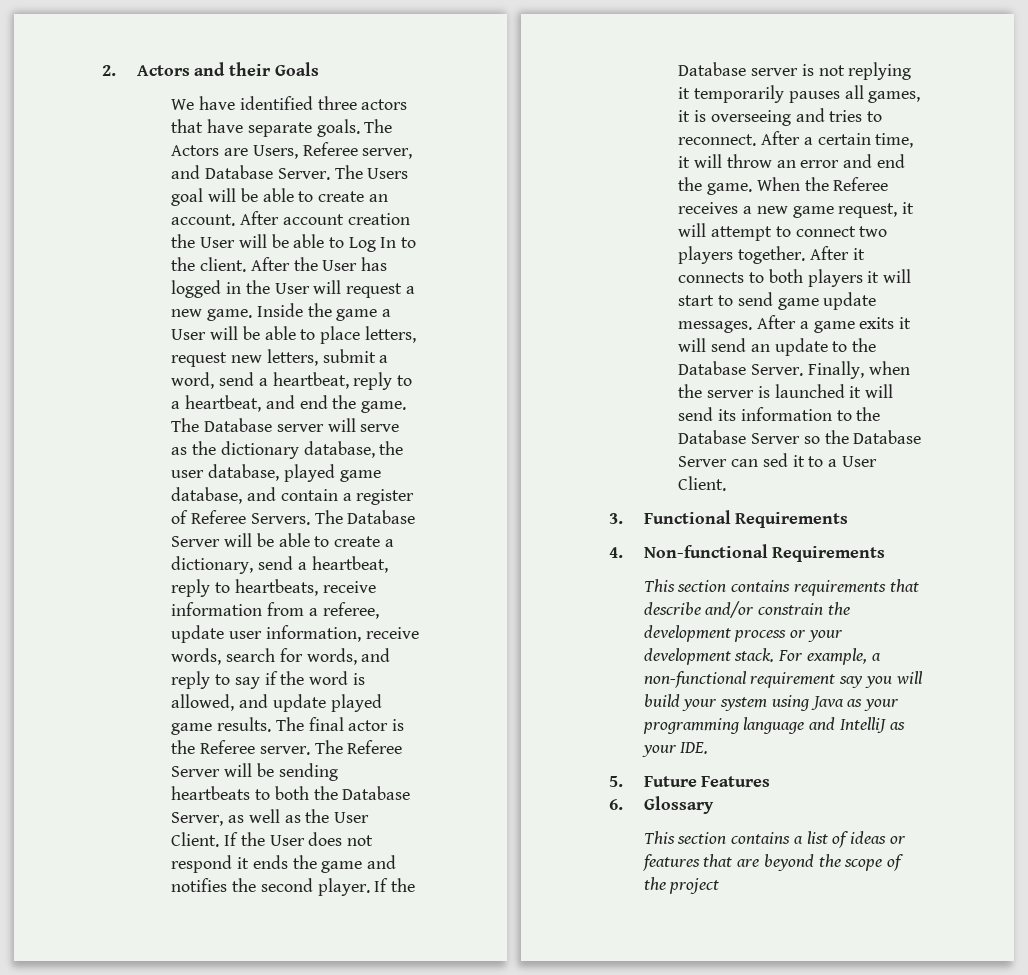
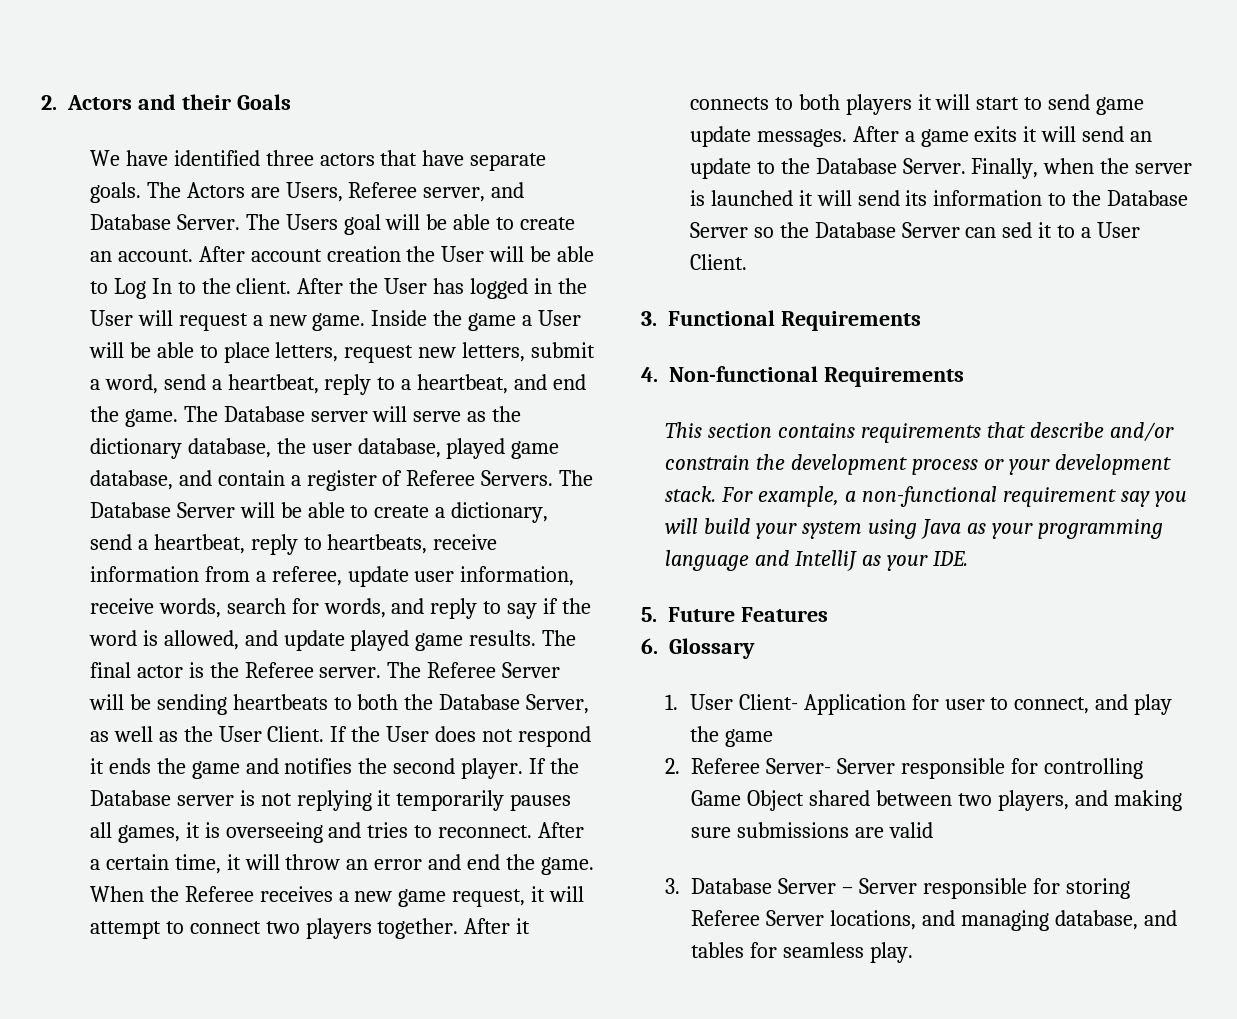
- This section contains a list of ideas or features that are beyond the scope of the project
+ 1. User Client- Application for user to connect, and play the game
+ 2. Referee Server- Server responsible for controlling Game Object shared between two players, and making sure submissions are valid
+ 3. Database Server – Server responsible for storing Referee Server locations, and managing database, and tables for seamless play.

